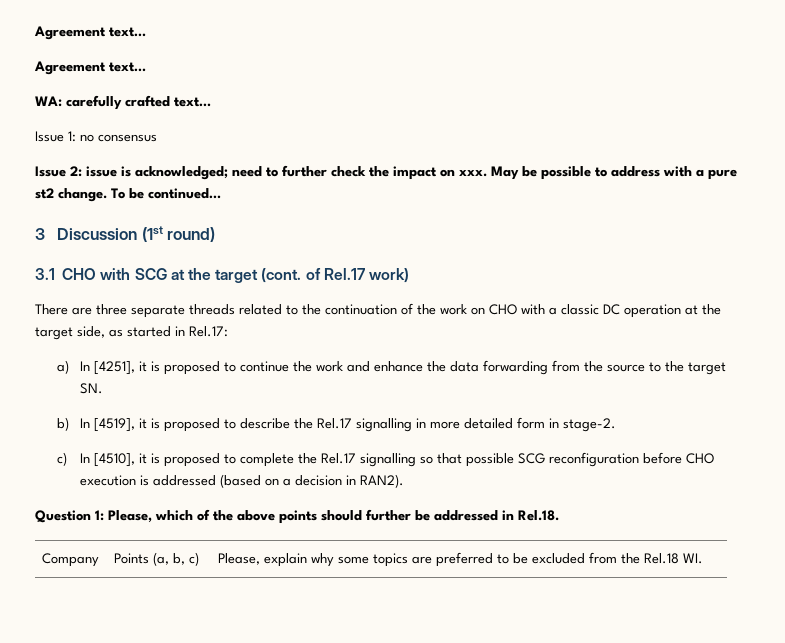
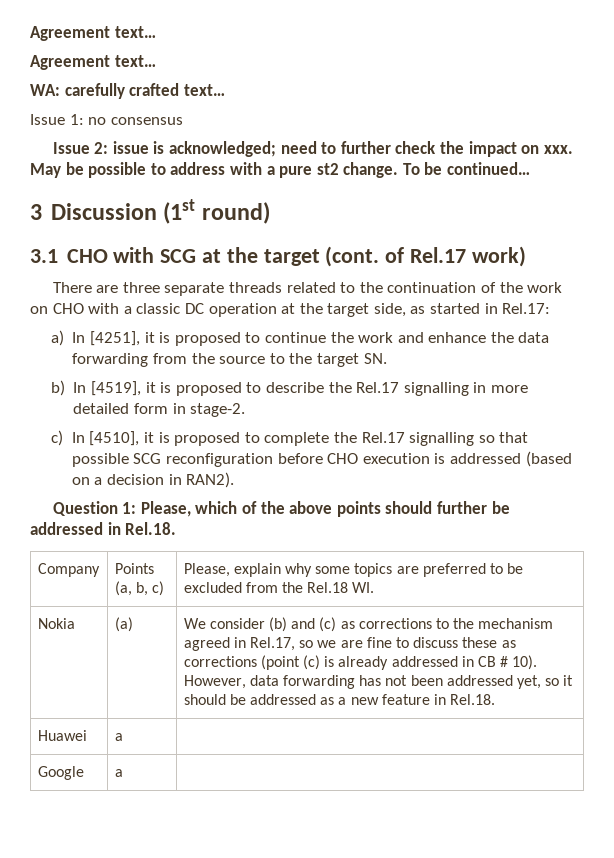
+ Nokia | (a) | We consider (b) and (c) as corrections to the mechanism agreed in Rel.17, so we are fine to discuss these as corrections (point (c) is already addressed in CB # 10). However, data forwarding has not been addressed yet, so it should be addressed as a new feature in Rel.18.
+ Huawei | a |
+ Google | a |

